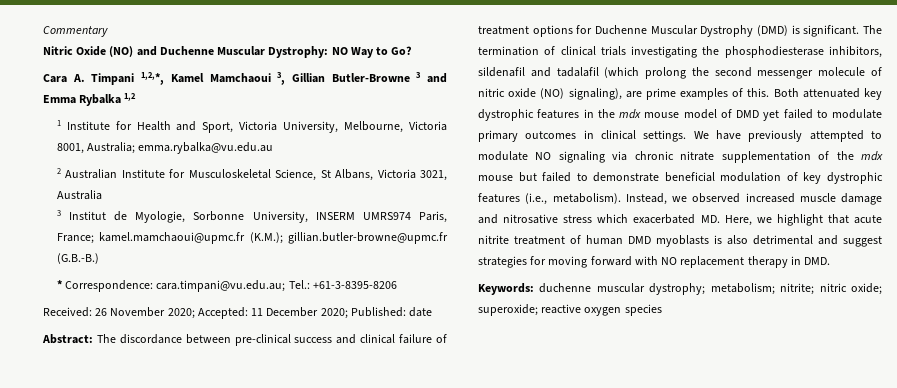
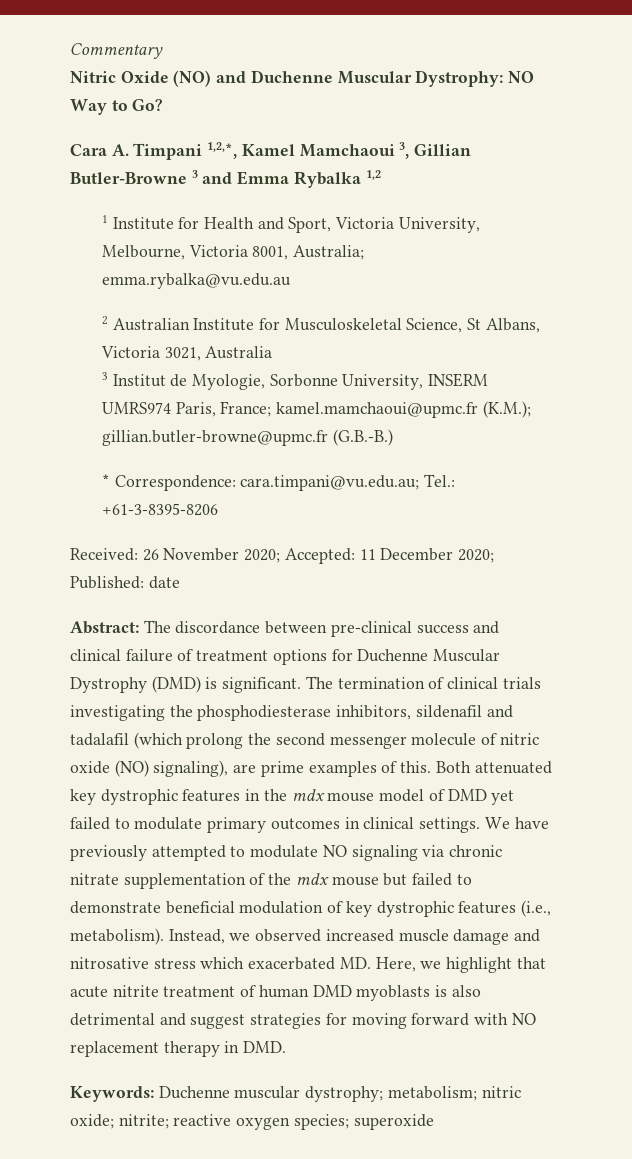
- Keywords: duchenne muscular dystrophy; metabolism; nitrite; nitric oxide; superoxide; reactive oxygen species
+ Keywords: Duchenne muscular dystrophy; metabolism; nitric oxide; nitrite; reactive oxygen species; superoxide

